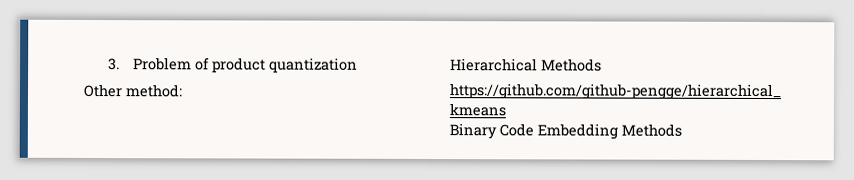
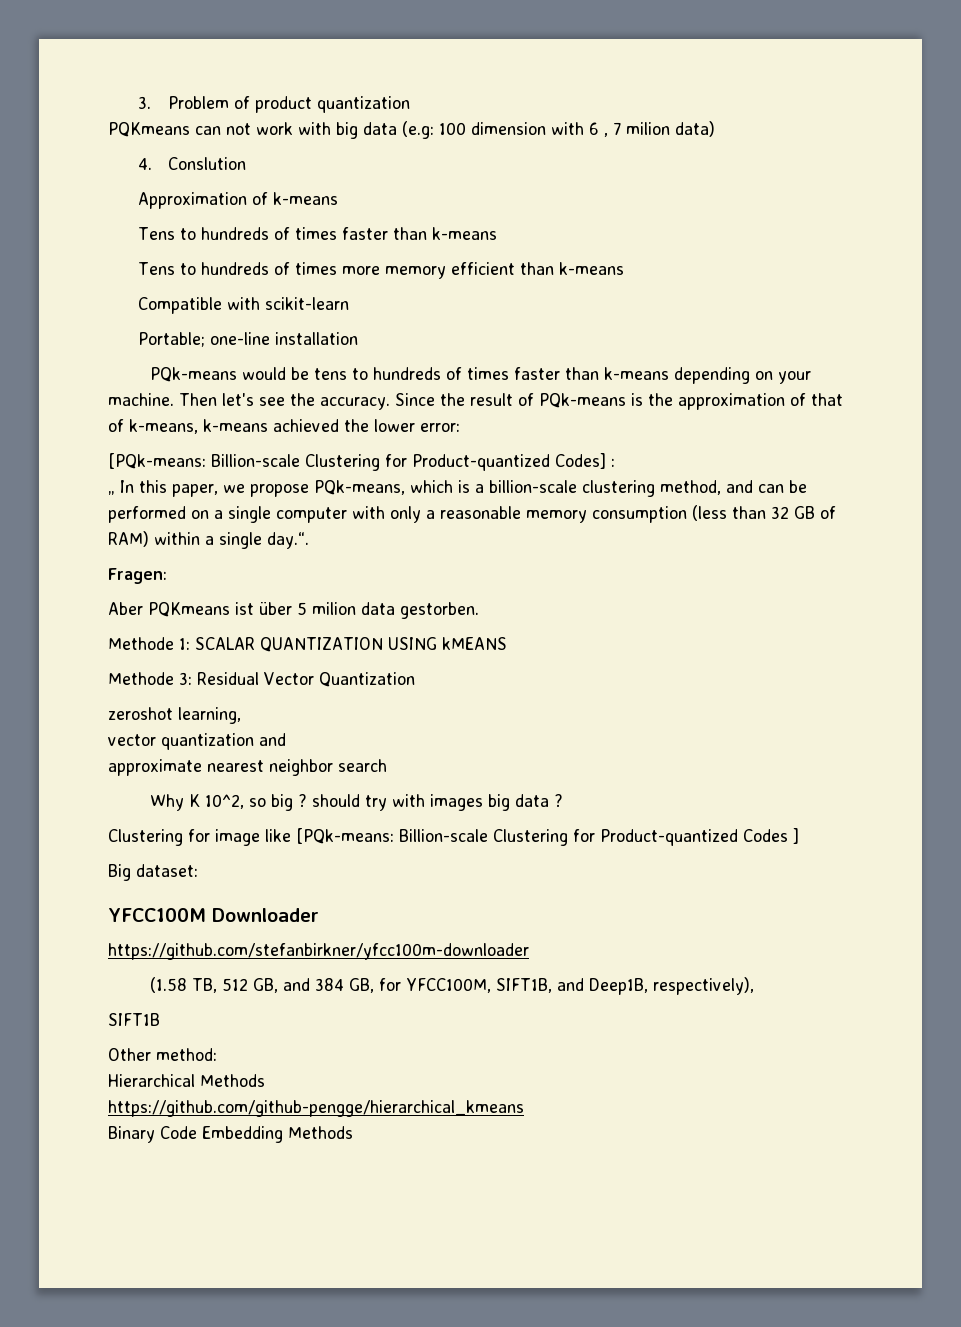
+ PQKmeans can not work with big data (e.g: 100 dimension with 6 , 7 milion data)
+ 4. Conslution
+ Approximation of k-means
+ Tens to hundreds of times faster than k-means
+ Tens to hundreds of times more memory efficient than k-means
+ Compatible with scikit-learn
+ Portable; one-line installation
+ PQk-means would be tens to hundreds of times faster than k-means depending on your machine. Then let's see the accuracy. Since the result of PQk-means is the approximation of that of k-means, k-means achieved the lower error:
+ [PQk-means: Billion-scale Clustering for Product-quantized Codes] :
+ „ In this paper, we propose PQk-means, which is a billion-scale clustering method, and can be performed on a single computer with only a reasonable memory consumption (less than 32 GB of RAM) within a single day.“.
+ Fragen:
+ Aber PQKmeans ist über 5 milion data gestorben.
+ Methode 1: SCALAR QUANTIZATION USING kMEANS
+ Methode 3: Residual Vector Quantization
+ zeroshot learning,
+ vector quantization and
+ approximate nearest neighbor search
+ Why K 10^2, so big ? should try with images big data ?
+ Clustering for image like [PQk-means: Billion-scale Clustering for Product-quantized Codes ]
+ Big dataset:
+ YFCC100M Downloader
+ https://github.com/stefanbirkner/yfcc100m-downloader
+ (1.58 TB, 512 GB, and 384 GB, for YFCC100M, SIFT1B, and Deep1B, respectively),
+ SIFT1B

